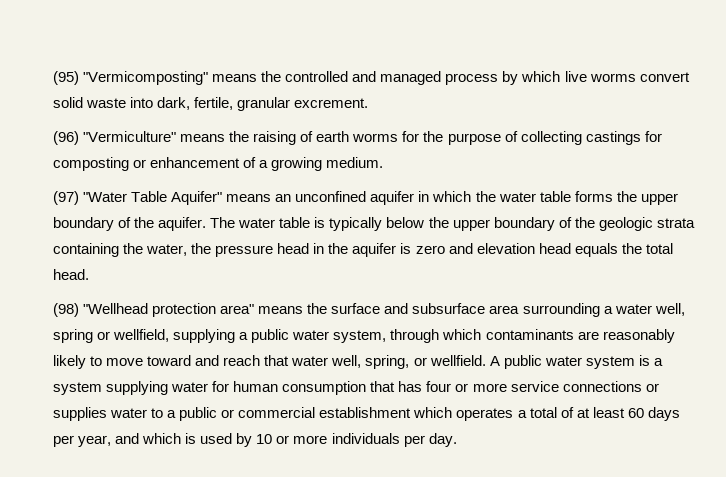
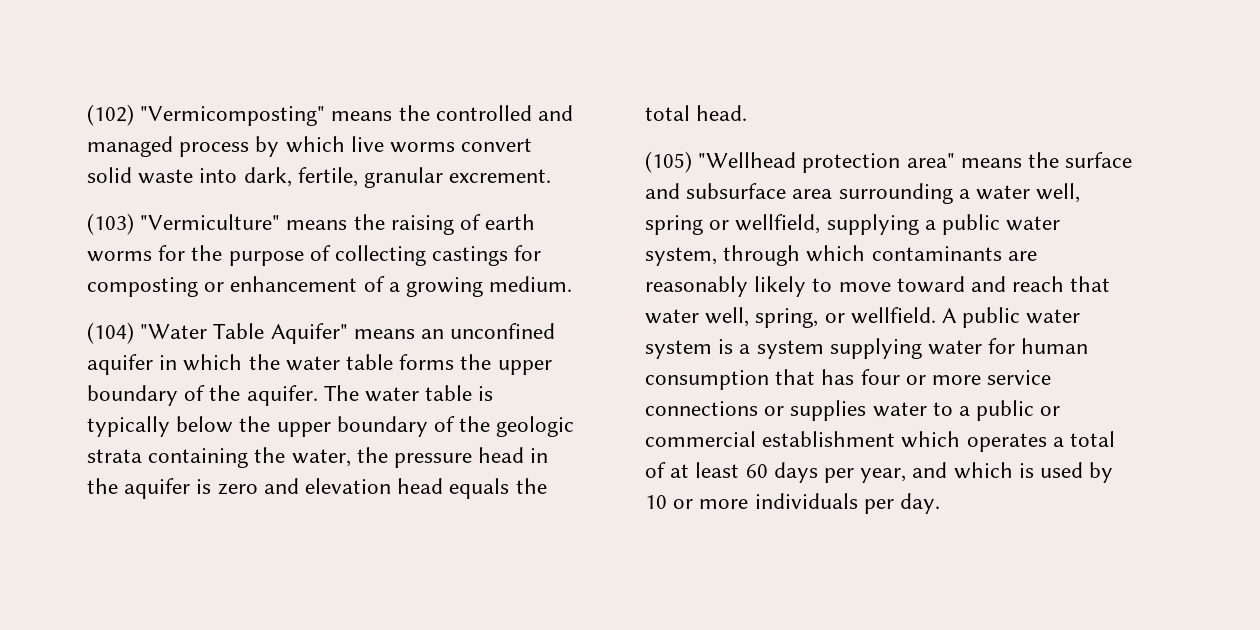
- (95) "Vermicomposting" means the controlled and managed process by which live worms convert solid waste into dark, fertile, granular excrement.
+ (102) "Vermicomposting" means the controlled and managed process by which live worms convert solid waste into dark, fertile, granular excrement.
- (96) "Vermiculture" means the raising of earth worms for the purpose of collecting castings for composting or enhancement of a growing medium.
+ (103) "Vermiculture" means the raising of earth worms for the purpose of collecting castings for composting or enhancement of a growing medium.
- (97) "Water Table Aquifer" means an unconfined aquifer in which the water table forms the upper boundary of the aquifer.
+ (104) "Water Table Aquifer" means an unconfined aquifer in which the water table forms the upper boundary of the aquifer.
- (98) "Wellhead protection area" means the surface and subsurface area surrounding a water well, spring or wellfield, supplying a public water system, through which contaminants are reasonably likely to move toward and reach that water well, spring, or wellfield.
+ (105) "Wellhead protection area" means the surface and subsurface area surrounding a water well, spring or wellfield, supplying a public water system, through which contaminants are reasonably likely to move toward and reach that water well, spring, or wellfield.

